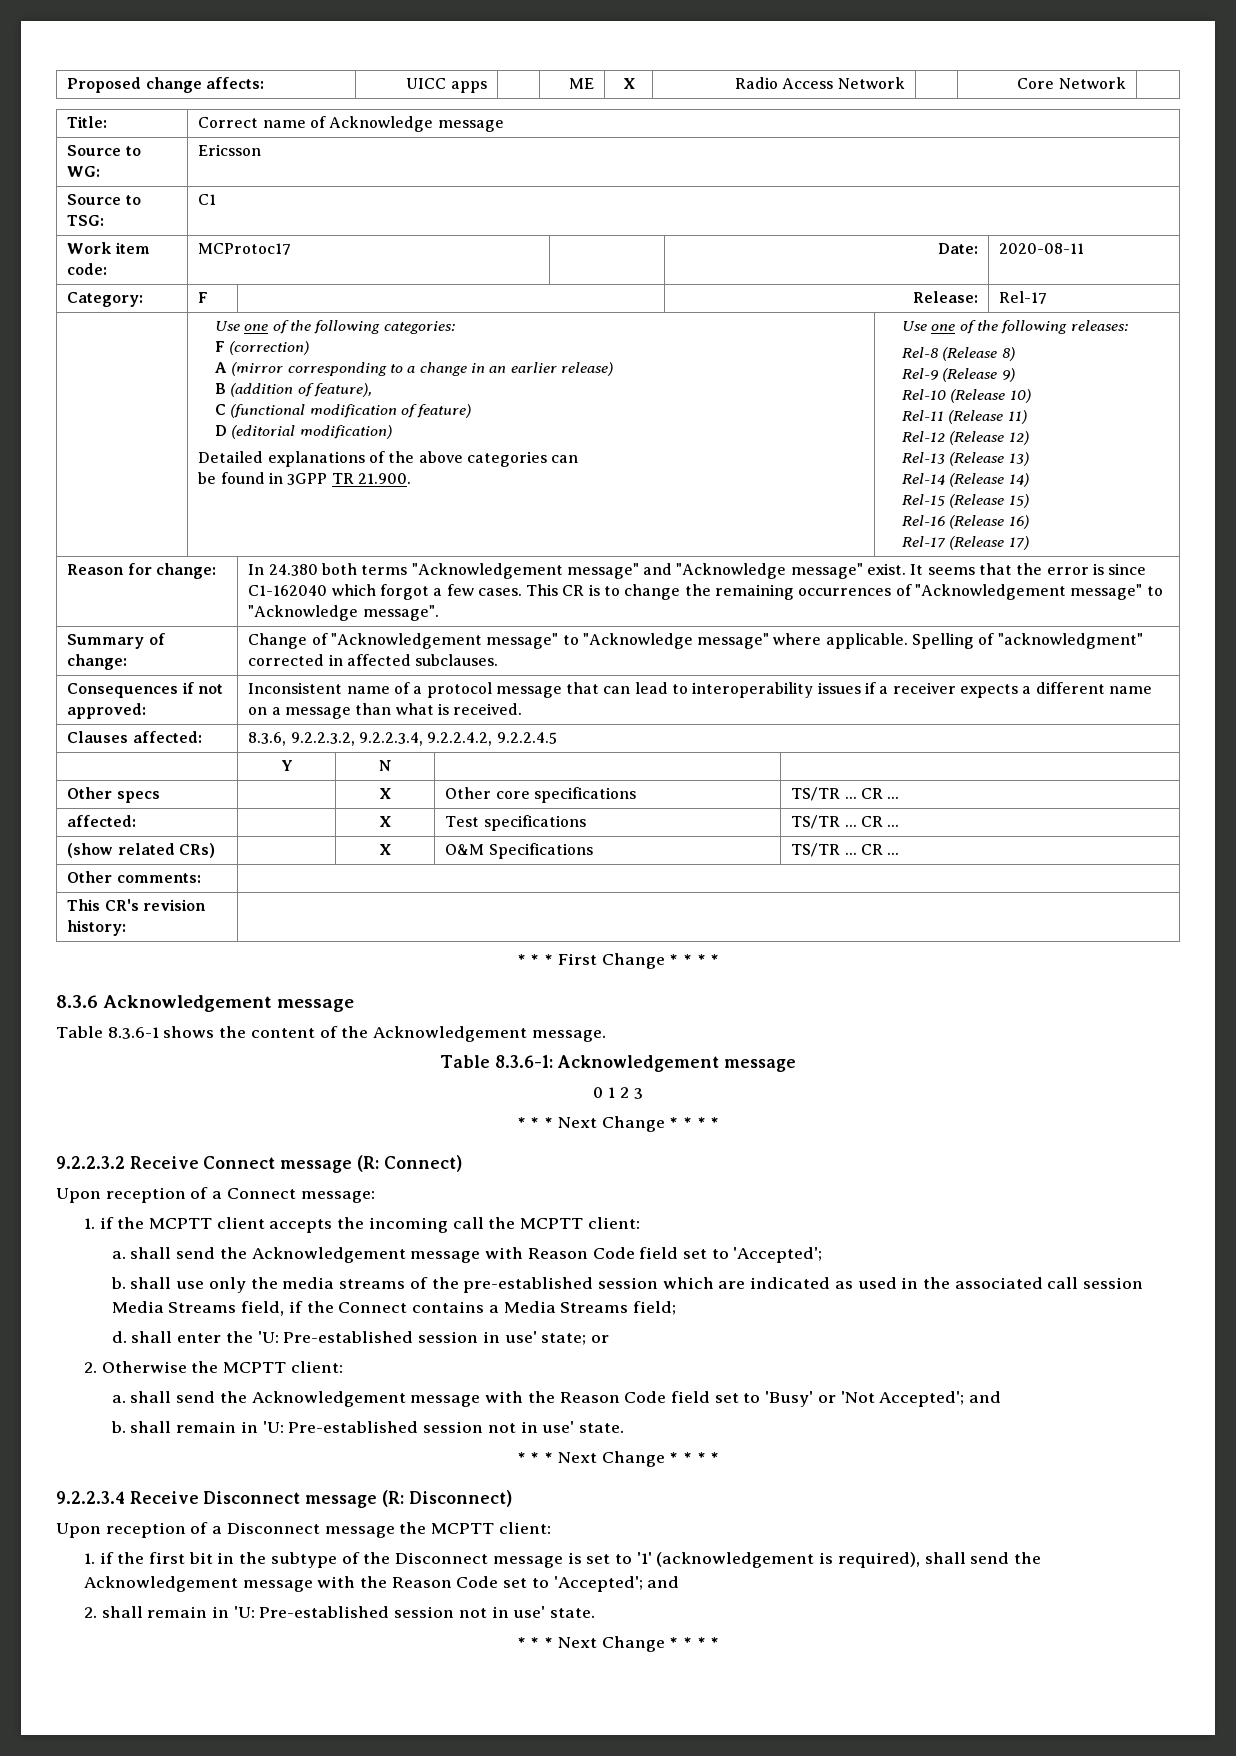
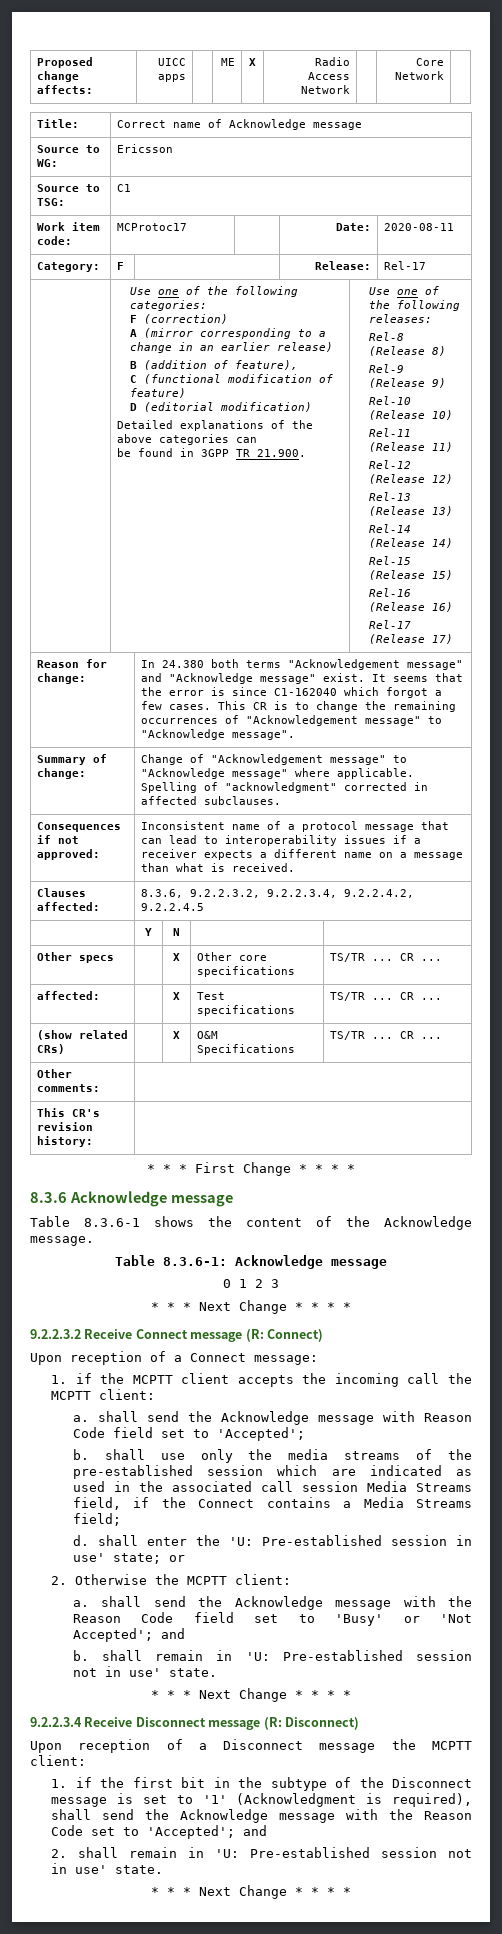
- 8.3.6 Acknowledgement message
+ 8.3.6 Acknowledge message
- Table 8.3.6-1 shows the content of the Acknowledgement message.
+ Table 8.3.6-1 shows the content of the Acknowledge message.
- Table 8.3.6-1: Acknowledgement message
+ Table 8.3.6-1: Acknowledge message
- a. shall send the Acknowledgement message with Reason Code field set to 'Accepted';
+ a. shall send the Acknowledge message with Reason Code field set to 'Accepted';
- a. shall send the Acknowledgement message with the Reason Code field set to 'Busy' or 'Not Accepted'; and
+ a. shall send the Acknowledge message with the Reason Code field set to 'Busy' or 'Not Accepted'; and
- 1. if the first bit in the subtype of the Disconnect message is set to '1' (acknowledgement is required), shall send the Acknowledgement message with the Reason Code set to 'Accepted'; and
+ 1. if the first bit in the subtype of the Disconnect message is set to '1' (Acknowledgment is required), shall send the Acknowledge message with the Reason Code set to 'Accepted'; and

